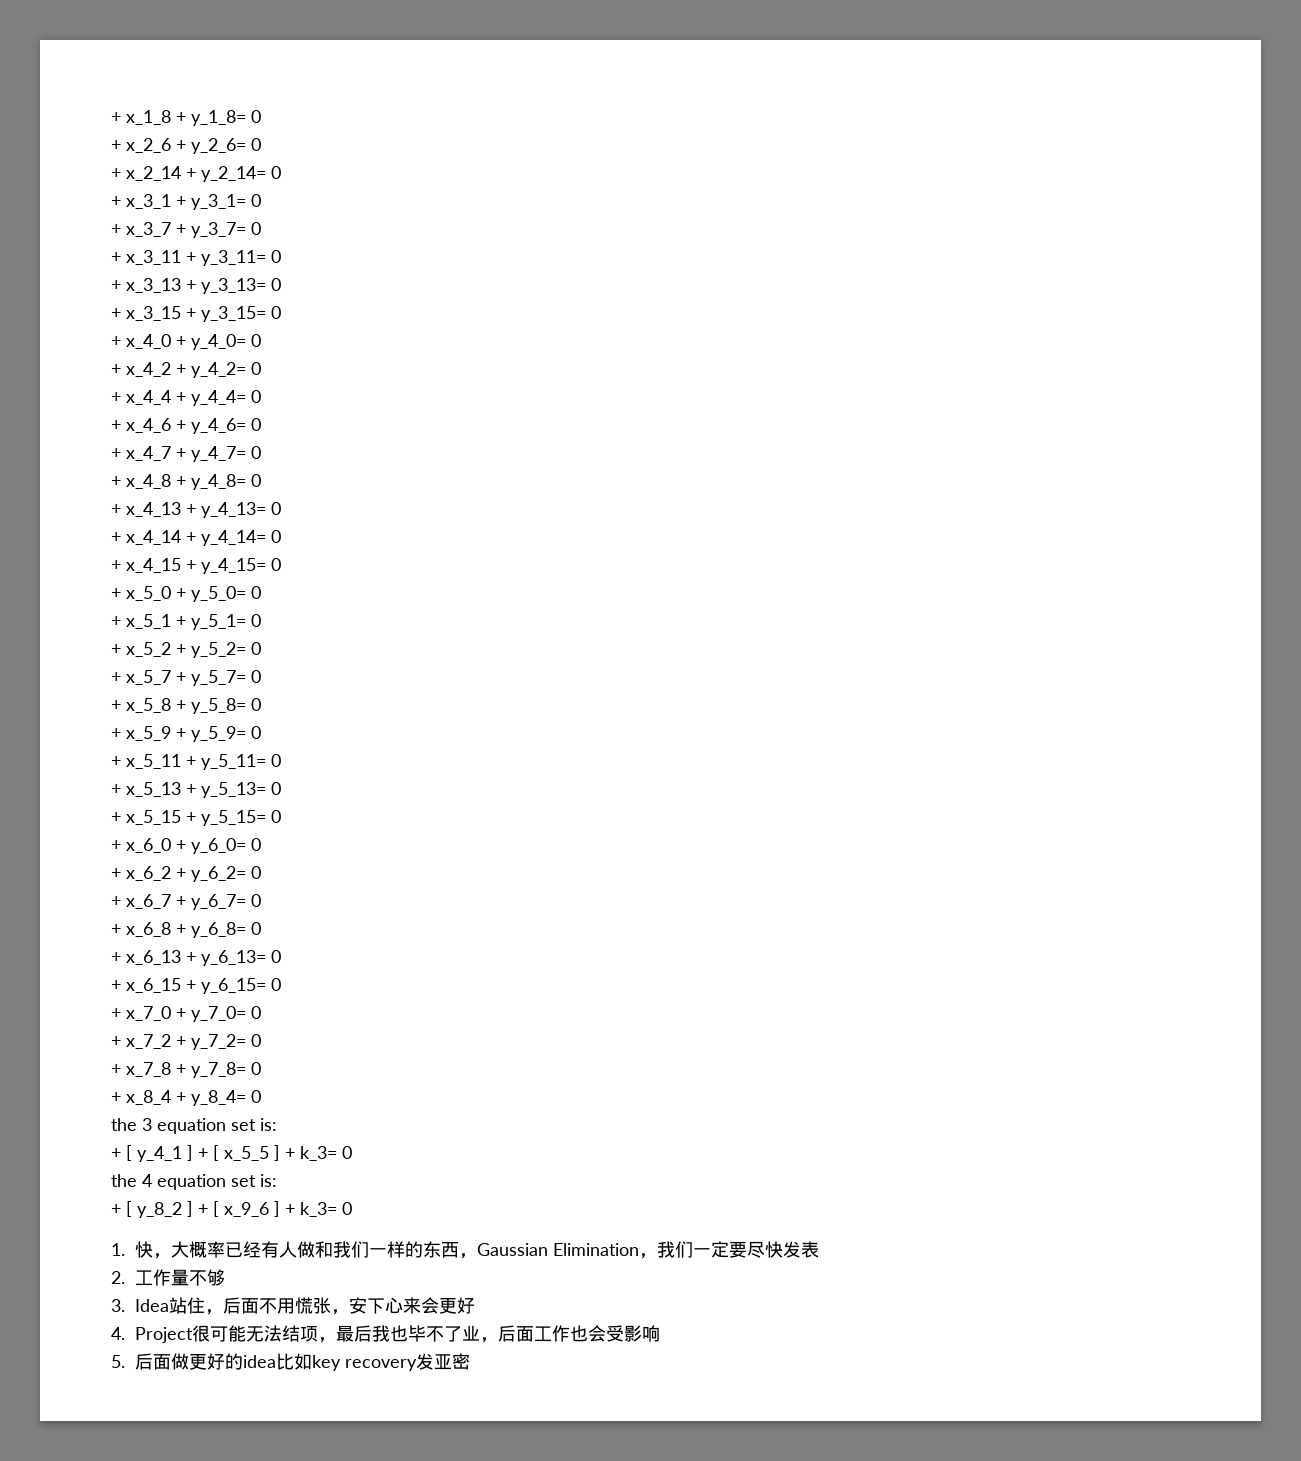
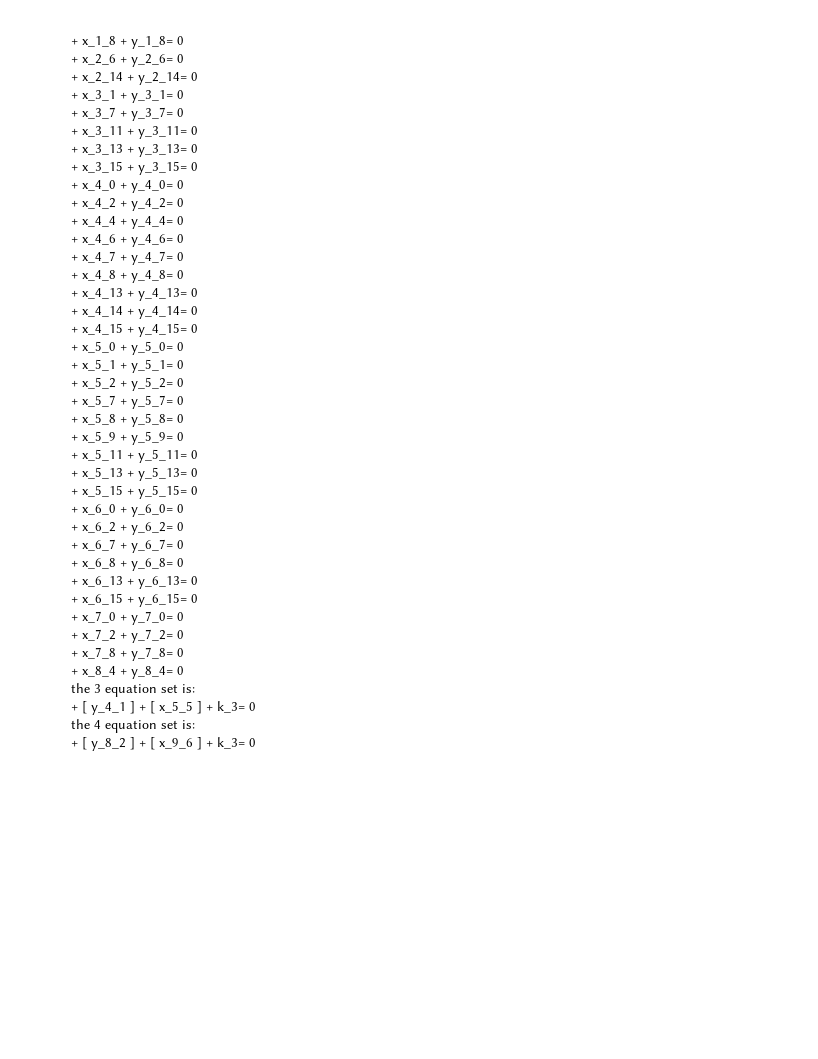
- 1.快，大概率已经有人做和我们一样的东西，Gaussian Elimination，我们一定要尽快发表
- 2.工作量不够
- 3. Idea站住，后面不用慌张，安下心来会更好
- 4. Project很可能无法结项，最后我也毕不了业，后面工作也会受影响
- 5.后面做更好的idea比如key recovery发亚密

